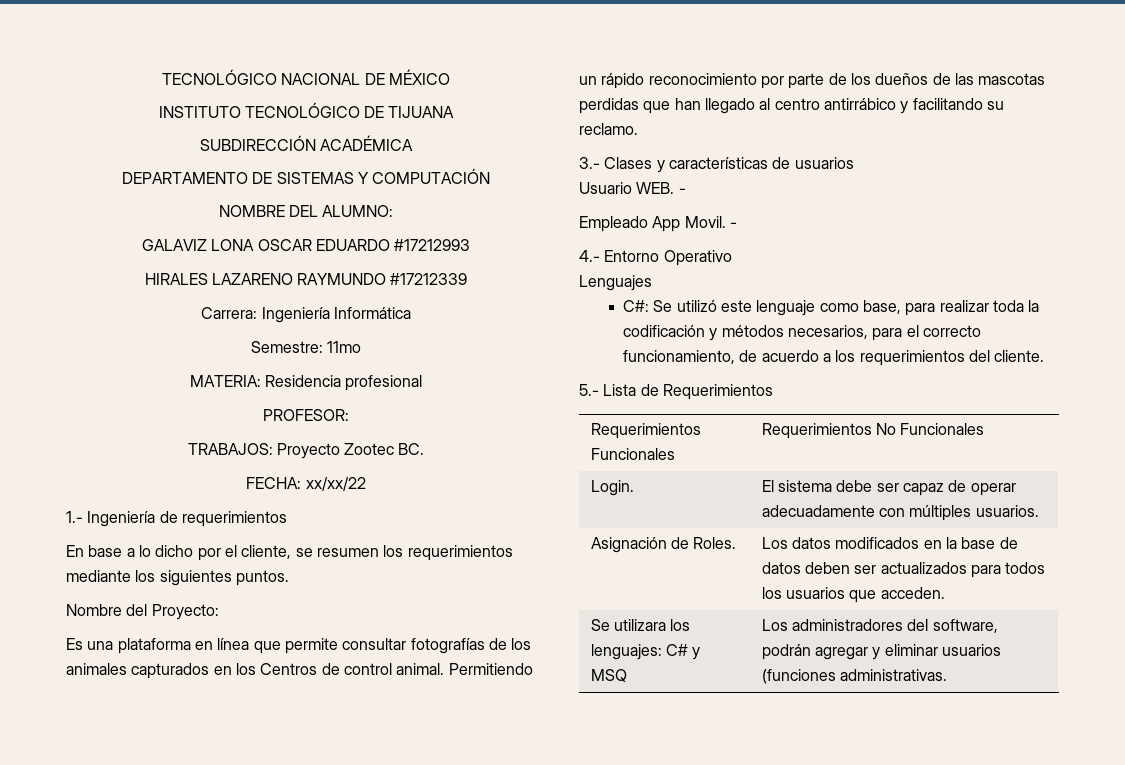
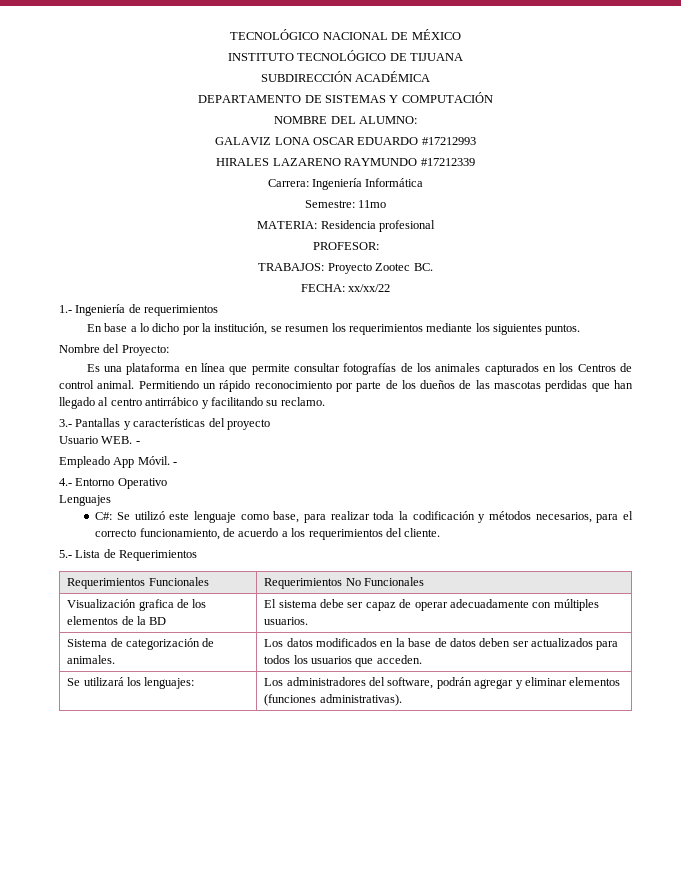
- En base a lo dicho por el cliente, se resumen los requerimientos mediante los siguientes puntos.
+ En base a lo dicho por la institución, se resumen los requerimientos mediante los siguientes puntos.
- 3.- Clases y características de usuarios
+ 3.- Pantallas y características del proyecto
- Empleado App Movil.
+ Empleado App Móvil.
- Login. | El sistema debe ser capaz de operar adecuadamente con múltiples usuarios.
+ Visualización grafica de los elementos de la BD | El sistema debe ser capaz de operar adecuadamente con múltiples usuarios.
- Asignación de Roles. | Los datos modificados en la base de datos deben ser actualizados para todos los usuarios que acceden.
+ Sistema de categorización de animales. | Los datos modificados en la base de datos deben ser actualizados para todos los usuarios que acceden.
- Se utilizara los lenguajes: C# y MSQ | Los administradores del software, podrán agregar y eliminar usuarios (funciones administrativas.
+ Se utilizará los lenguajes: | Los administradores del software, podrán agregar y eliminar elementos (funciones administrativas).

